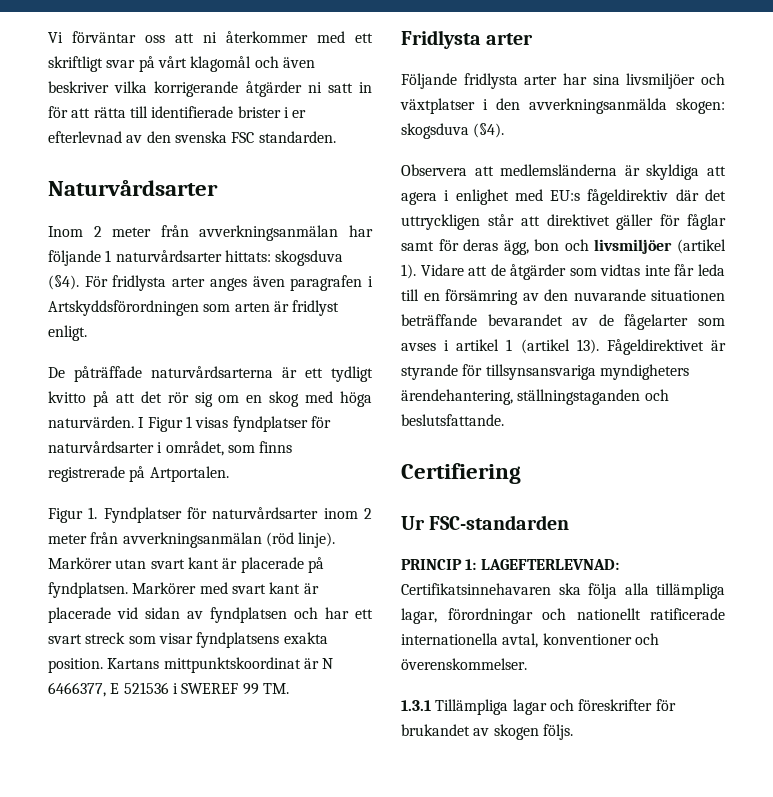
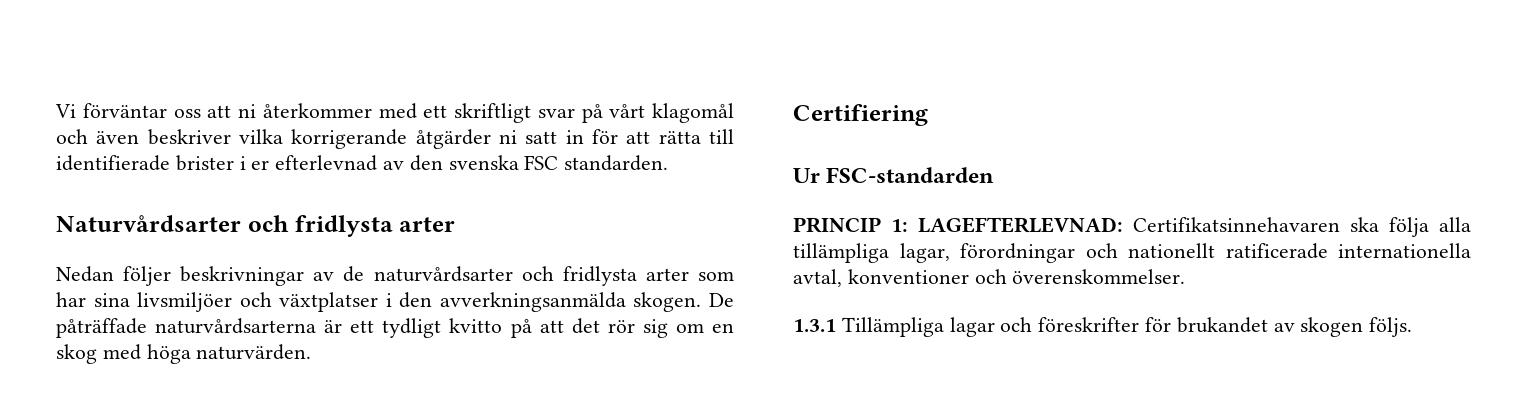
- Naturvårdsarter
- Inom 2 meter från avverkningsanmälan har följande 1 naturvårdsarter hittats: skogsduva (§4). För fridlysta arter anges även paragrafen i Artskyddsförordningen som arten är fridlyst enligt.
- De påträffade naturvårdsarterna är ett tydligt kvitto på att det rör sig om en skog med höga naturvärden. I Figur 1 visas fyndplatser för naturvårdsarter i området, som finns registrerade på Artportalen.
- Figur 1. Fyndplatser för naturvårdsarter inom 2 meter från avverkningsanmälan (röd linje). Markörer utan svart kant är placerade på fyndplatsen. Markörer med svart kant är placerade vid sidan av fyndplatsen och har ett svart streck som visar fyndplatsens exakta position. Kartans mittpunktskoordinat är N 6466377, E 521536 i SWEREF 99 TM.
- Fridlysta arter
- Följande fridlysta arter har sina livsmiljöer och växtplatser i den avverkningsanmälda skogen: skogsduva (§4).
- Observera att medlemsländerna är skyldiga att agera i enlighet med EU:s fågeldirektiv där det uttryckligen står att direktivet gäller för fåglar samt för deras ägg, bon och livsmiljöer (artikel 1). Vidare att de åtgärder som vidtas inte får leda till en försämring av den nuvarande situationen beträffande bevarandet av de fågelarter som avses i artikel 1 (artikel 13). Fågeldirektivet är styrande för tillsynsansvariga myndigheters ärendehantering, ställningstaganden och beslutsfattande.
+ Naturvårdsarter och fridlysta arter
+ Nedan följer beskrivningar av de naturvårdsarter och fridlysta arter som har sina livsmiljöer och växtplatser i den avverkningsanmälda skogen. De påträffade naturvårdsarterna är ett tydligt kvitto på att det rör sig om en skog med höga naturvärden.

